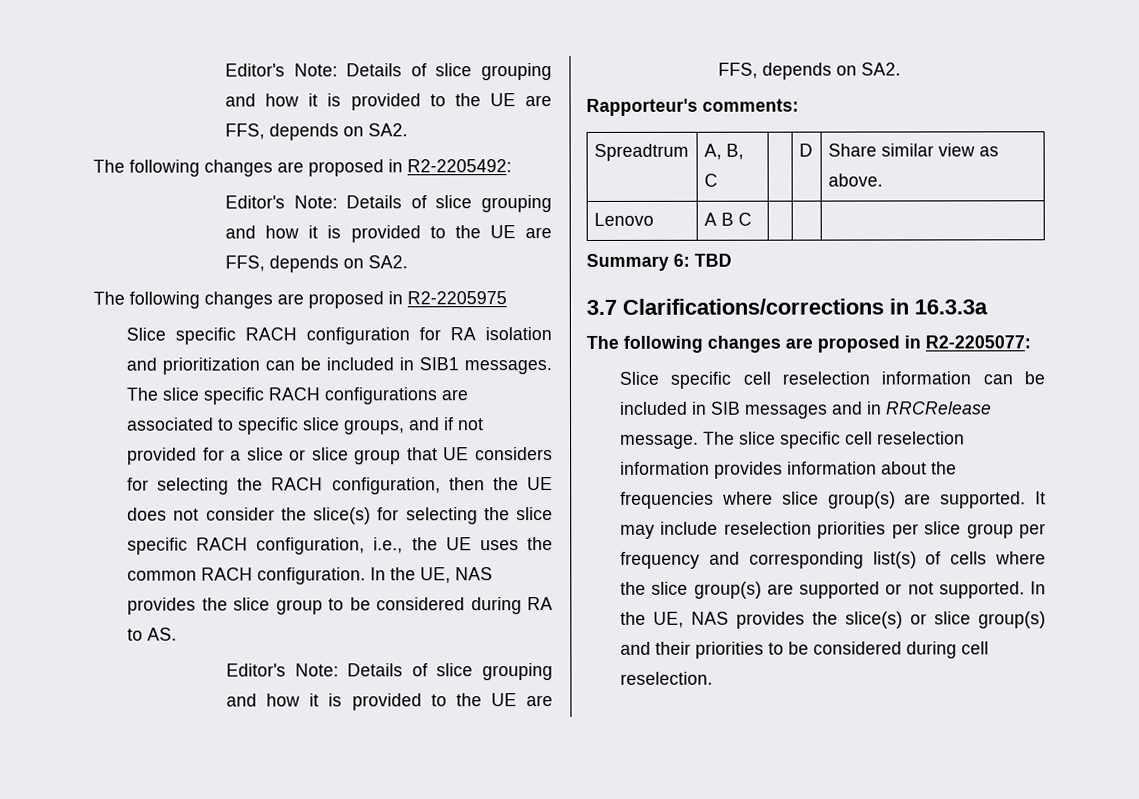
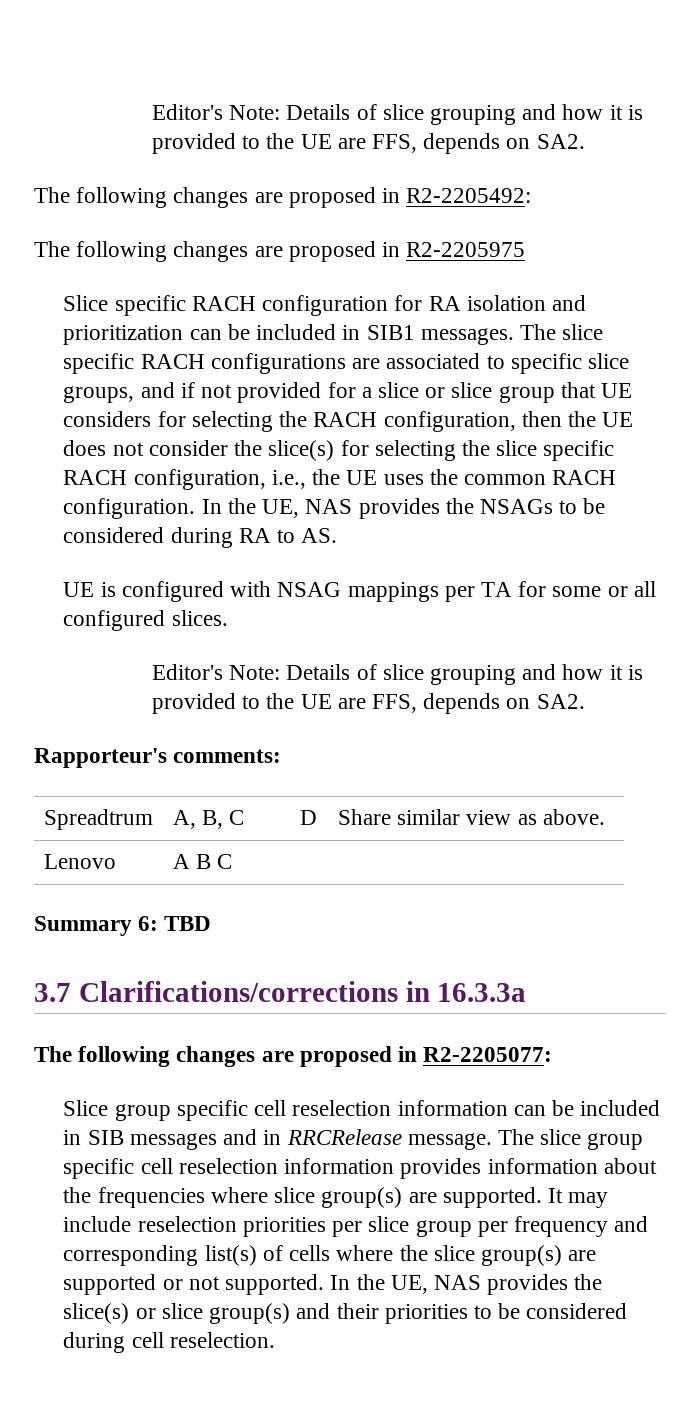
  The following changes are proposed in R2-2205492:
- Editor's Note: Details of slice grouping and how it is provided to the UE are FFS, depends on SA2.
- In the UE, NAS provides the slice group to be considered during RA to AS.
+ In the UE, NAS provides the NSAGs to be considered during RA to AS.
+ UE is configured with NSAG mappings per TA for some or all configured slices.
- Slice specific cell reselection information can be included in SIB messages and in RRCRelease message.
+ Slice group specific cell reselection information can be included in SIB messages and in RRCRelease message.
- The slice specific cell reselection information provides information about the frequencies where slice group(s) are supported.
+ The slice group specific cell reselection information provides information about the frequencies where slice group(s) are supported.

